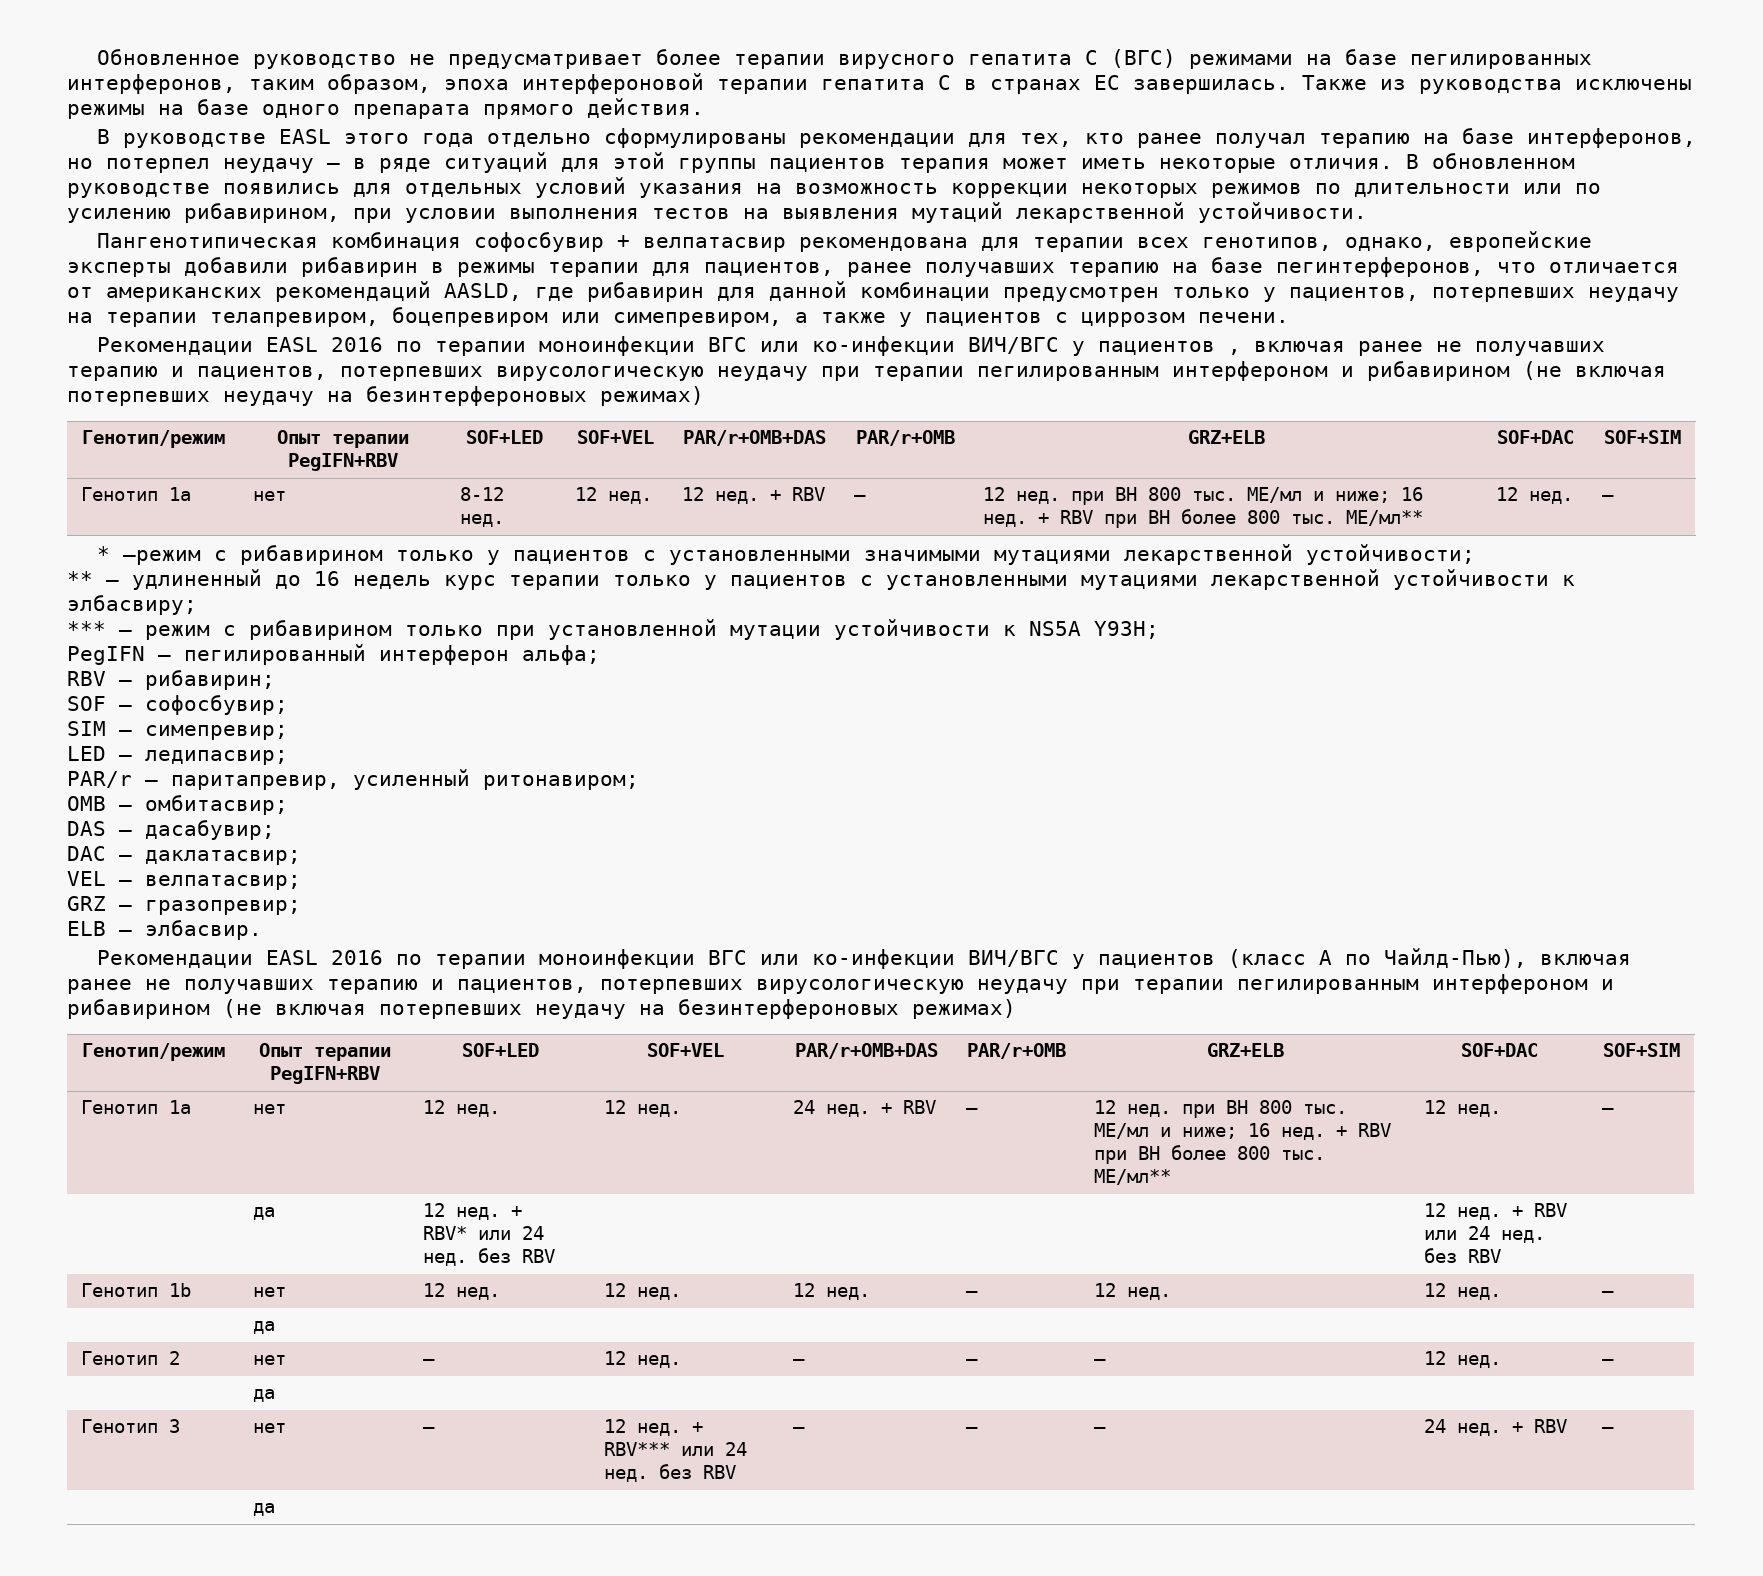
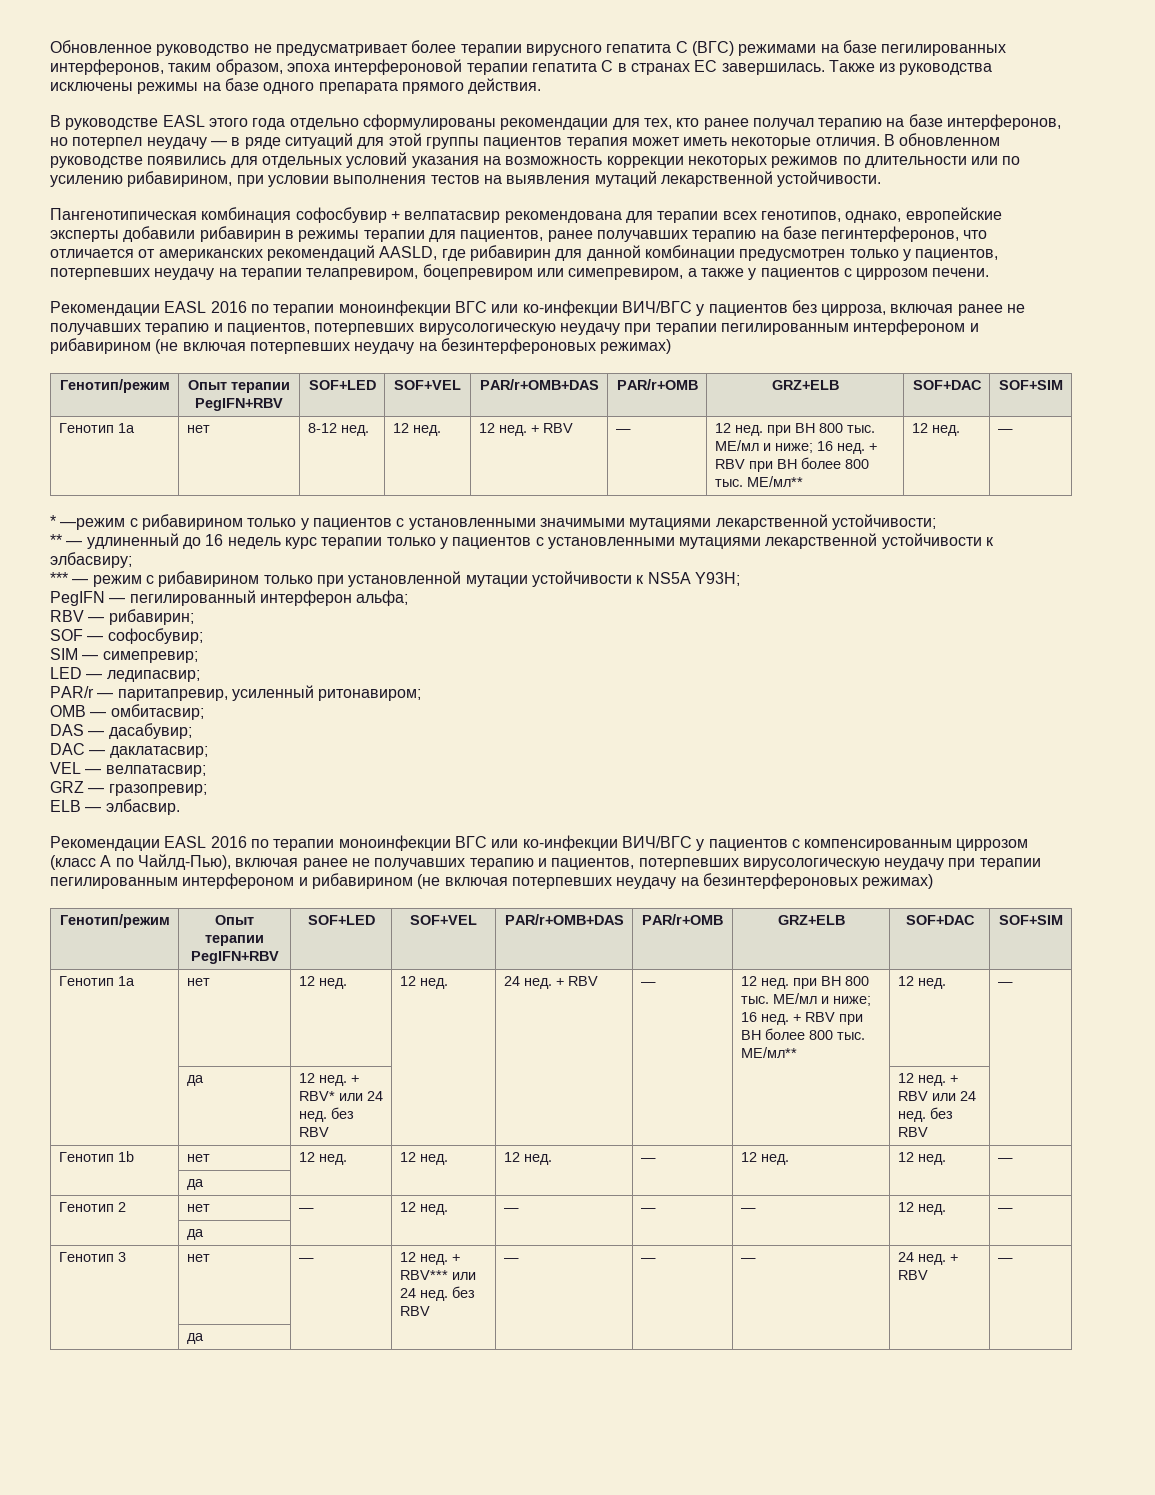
- Рекомендации EASL 2016 по терапии моноинфекции ВГС или ко-инфекции ВИЧ/ВГС у пациентов , включая ранее не получавших терапию и пациентов, потерпевших вирусологическую неудачу при терапии пегилированным интерфероном и рибавирином (не включая потерпевших неудачу на безинтерфероновых режимах)
+ Рекомендации EASL 2016 по терапии моноинфекции ВГС или ко-инфекции ВИЧ/ВГС у пациентов без цирроза, включая ранее не получавших терапию и пациентов, потерпевших вирусологическую неудачу при терапии пегилированным интерфероном и рибавирином (не включая потерпевших неудачу на безинтерфероновых режимах)
- Рекомендации EASL 2016 по терапии моноинфекции ВГС или ко-инфекции ВИЧ/ВГС у пациентов (класс А по Чайлд-Пью), включая ранее не получавших терапию и пациентов, потерпевших вирусологическую неудачу при терапии пегилированным интерфероном и рибавирином (не включая потерпевших неудачу на безинтерфероновых режимах)
+ Рекомендации EASL 2016 по терапии моноинфекции ВГС или ко-инфекции ВИЧ/ВГС у пациентов с компенсированным циррозом (класс А по Чайлд-Пью), включая ранее не получавших терапию и пациентов, потерпевших вирусологическую неудачу при терапии пегилированным интерфероном и рибавирином (не включая потерпевших неудачу на безинтерфероновых режимах)

